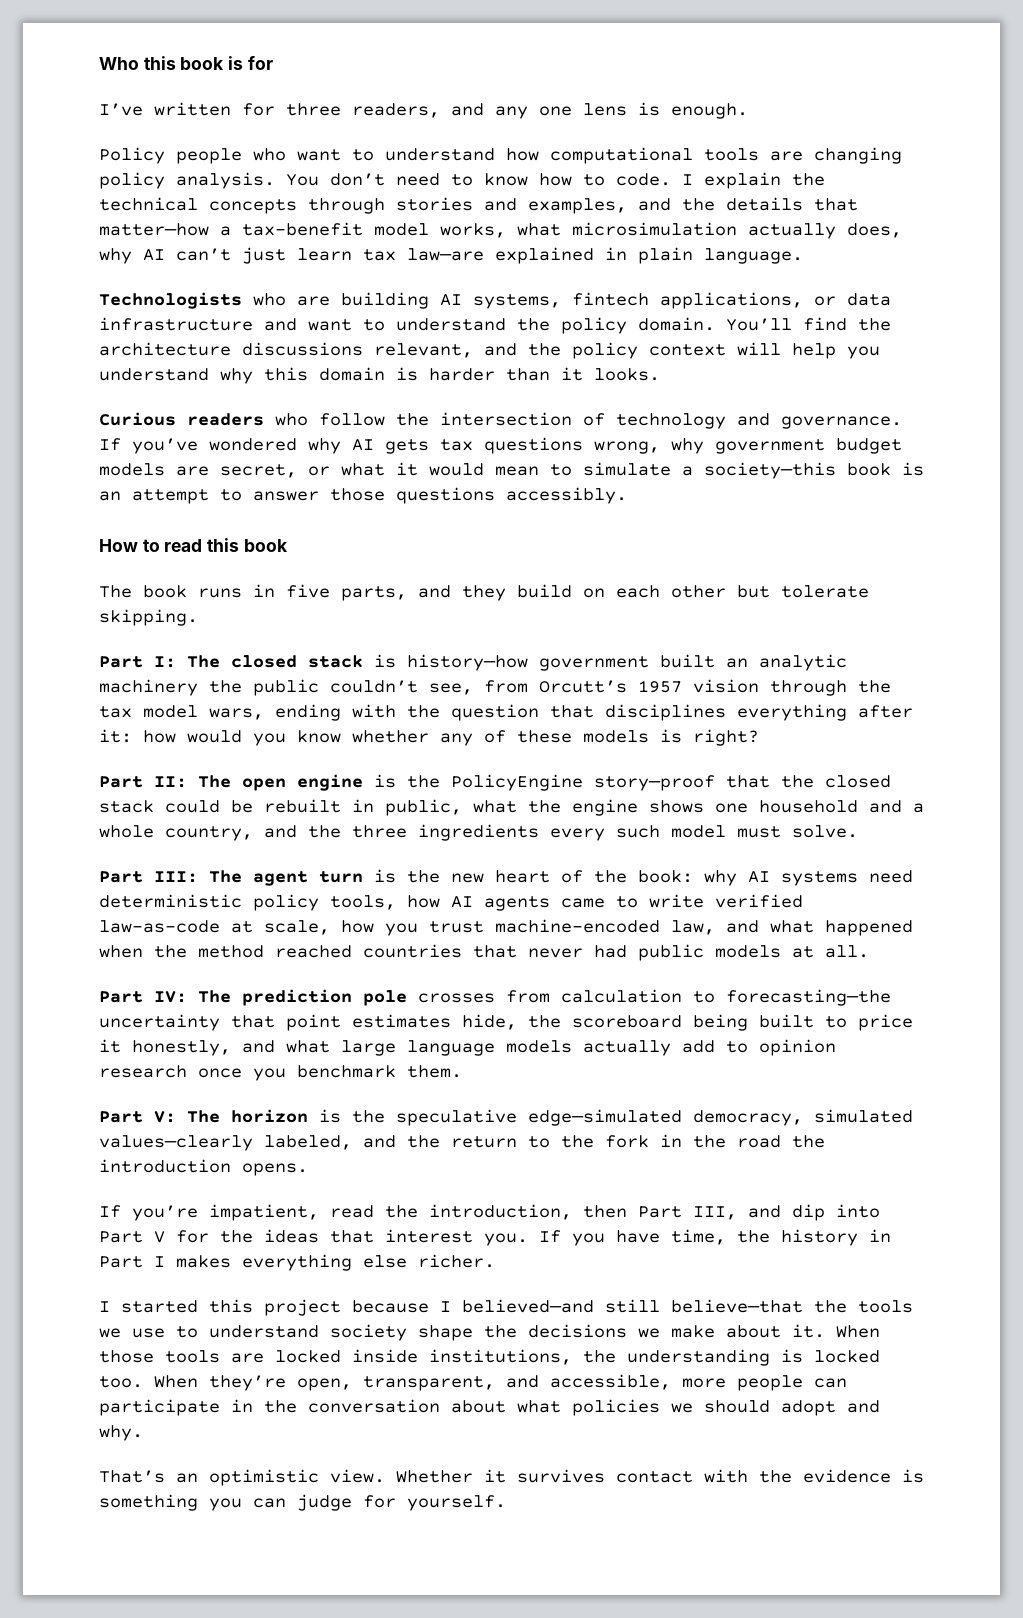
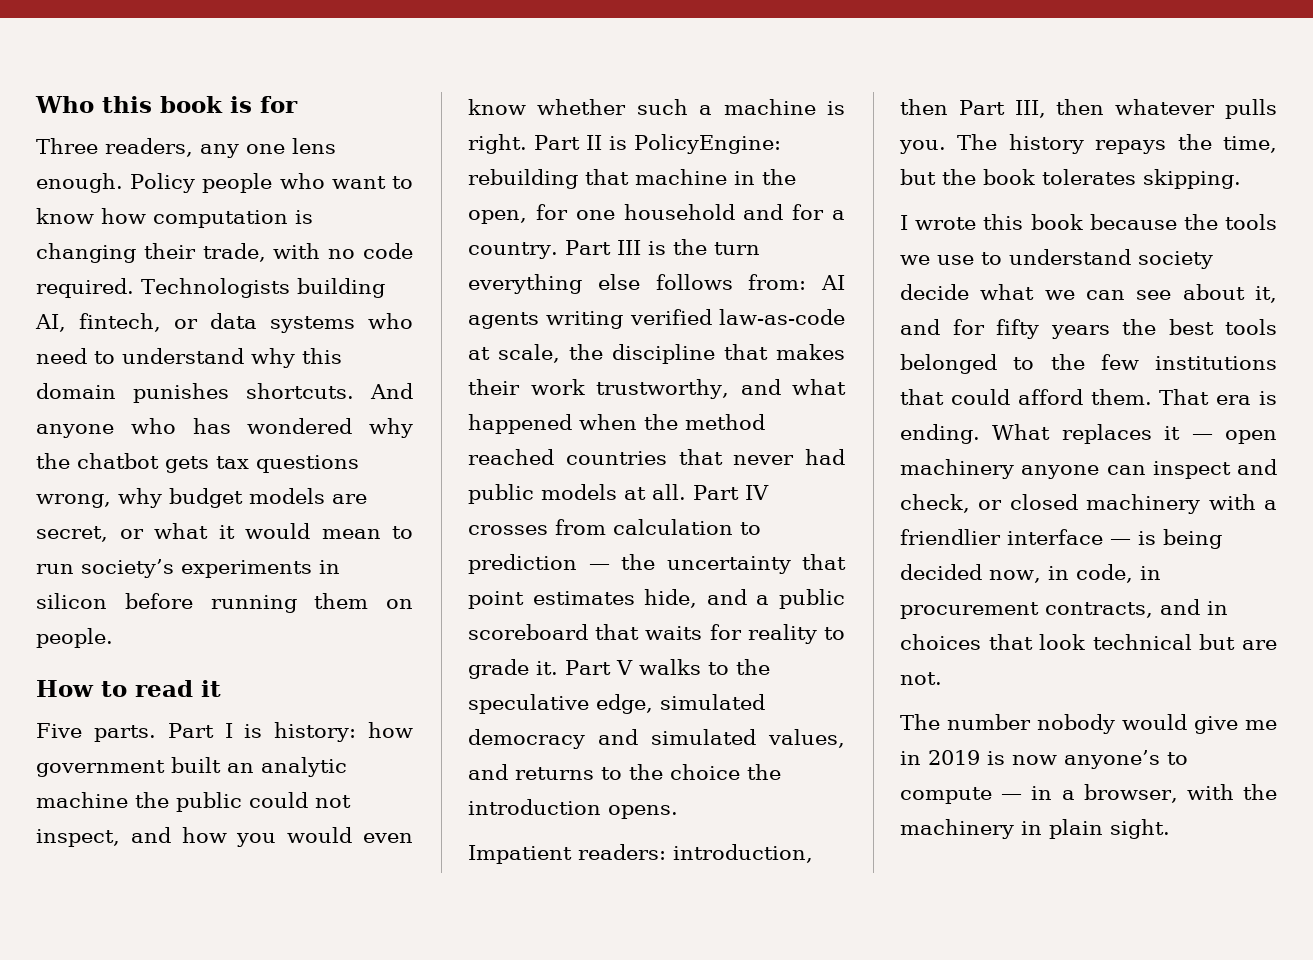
- I’ve written for three readers, and any one lens is enough.
- Policy people who want to understand how computational tools are changing policy analysis. You don’t need to know how to code. I explain the technical concepts through stories and examples, and the details that matter—how a tax-benefit model works, what microsimulation actually does, why AI can’t just learn tax law—are explained in plain language.
- Technologists who are building AI systems, fintech applications, or data infrastructure and want to understand the policy domain. You’ll find the architecture discussions relevant, and the policy context will help you understand why this domain is harder than it looks.
- Curious readers who follow the intersection of technology and governance. If you’ve wondered why AI gets tax questions wrong, why government budget models are secret, or what it would mean to simulate a society—this book is an attempt to answer those questions accessibly.
- How to read this book
- The book runs in five parts, and they build on each other but tolerate skipping.
- Part I: The closed stack is history—how government built an analytic machinery the public couldn’t see, from Orcutt’s 1957 vision through the tax model wars, ending with the question that disciplines everything after it: how would you know whether any of these models is right?
- Part II: The open engine is the PolicyEngine story—proof that the closed stack could be rebuilt in public, what the engine shows one household and a whole country, and the three ingredients every such model must solve.
- Part III: The agent turn is the new heart of the book: why AI systems need deterministic policy tools, how AI agents came to write verified law-as-code at scale, how you trust machine-encoded law, and what happened when the method reached countries that never had public models at all.
- Part IV: The prediction pole crosses from calculation to forecasting—the uncertainty that point estimates hide, the scoreboard being built to price it honestly, and what large language models actually add to opinion research once you benchmark them.
- Part V: The horizon is the speculative edge—simulated democracy, simulated values—clearly labeled, and the return to the fork in the road the introduction opens.
- If you’re impatient, read the introduction, then Part III, and dip into Part V for the ideas that interest you. If you have time, the history in Part I makes everything else richer.
- I started this project because I believed—and still believe—that the tools we use to understand society shape the decisions we make about it. When those tools are locked inside institutions, the understanding is locked too. When they’re open, transparent, and accessible, more people can participate in the conversation about what policies we should adopt and why.
- That’s an optimistic view. Whether it survives contact with the evidence is something you can judge for yourself.
+ Three readers, any one lens enough. Policy people who want to know how computation is changing their trade, with no code required. Technologists building AI, fintech, or data systems who need to understand why this domain punishes shortcuts. And anyone who has wondered why the chatbot gets tax questions wrong, why budget models are secret, or what it would mean to run society’s experiments in silicon before running them on people.
+ How to read it
+ Five parts. Part I is history: how government built an analytic machine the public could not inspect, and how you would even know whether such a machine is right. Part II is PolicyEngine: rebuilding that machine in the open, for one household and for a country. Part III is the turn everything else follows from: AI agents writing verified law-as-code at scale, the discipline that makes their work trustworthy, and what happened when the method reached countries that never had public models at all. Part IV crosses from calculation to prediction — the uncertainty that point estimates hide, and a public scoreboard that waits for reality to grade it. Part V walks to the speculative edge, simulated democracy and simulated values, and returns to the choice the introduction opens.
+ Impatient readers: introduction, then Part III, then whatever pulls you. The history repays the time, but the book tolerates skipping.
+ I wrote this book because the tools we use to understand society decide what we can see about it, and for fifty years the best tools belonged to the few institutions that could afford them. That era is ending. What replaces it — open machinery anyone can inspect and check, or closed machinery with a friendlier interface — is being decided now, in code, in procurement contracts, and in choices that look technical but are not.
+ The number nobody would give me in 2019 is now anyone’s to compute — in a browser, with the machinery in plain sight.

